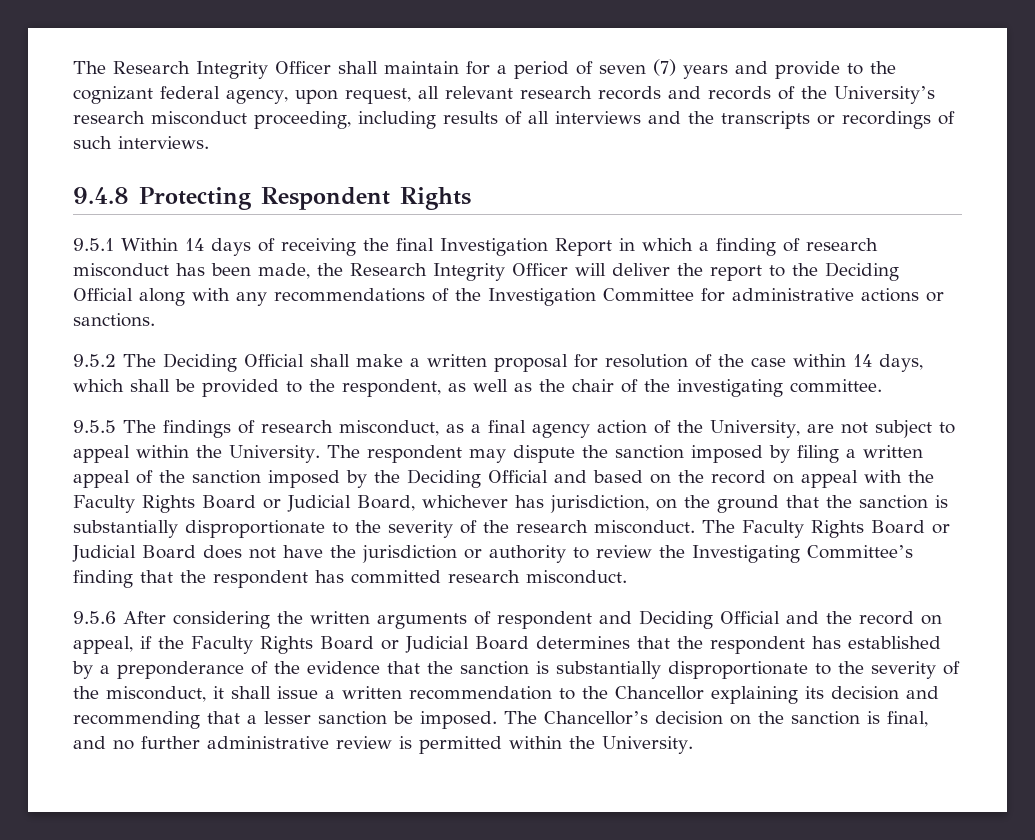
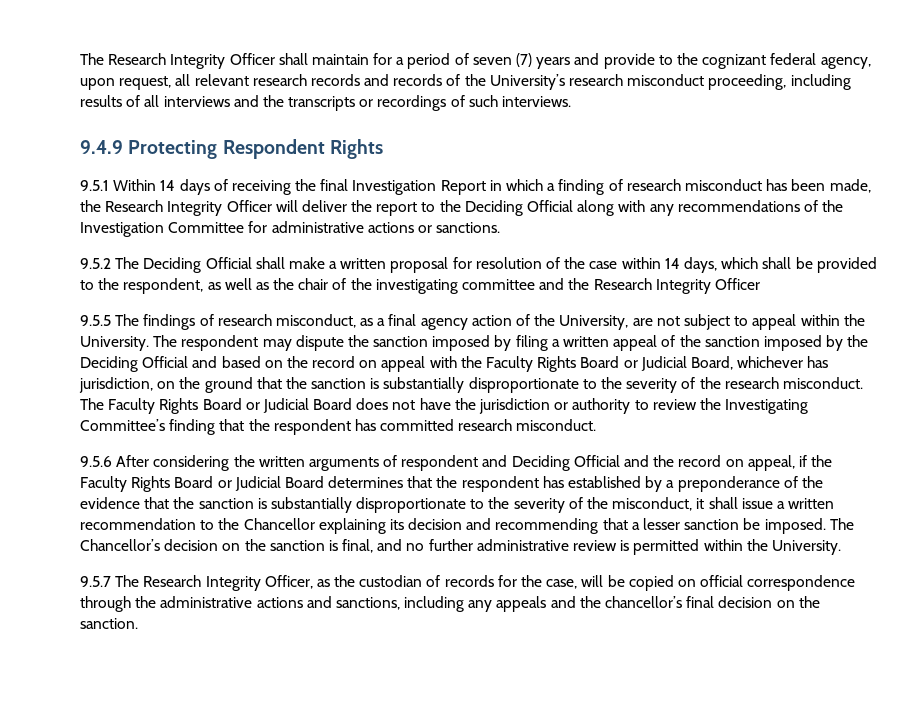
- 9.4.8 Protecting Respondent Rights
+ 9.4.9 Protecting Respondent Rights
- 9.5.2 The Deciding Official shall make a written proposal for resolution of the case within 14 days, which shall be provided to the respondent, as well as the chair of the investigating committee.
+ 9.5.2 The Deciding Official shall make a written proposal for resolution of the case within 14 days, which shall be provided to the respondent, as well as the chair of the investigating committee and the Research Integrity Officer
+ 9.5.7 The Research Integrity Officer, as the custodian of records for the case, will be copied on official correspondence through the administrative actions and sanctions, including any appeals and the chancellor’s final decision on the sanction.

